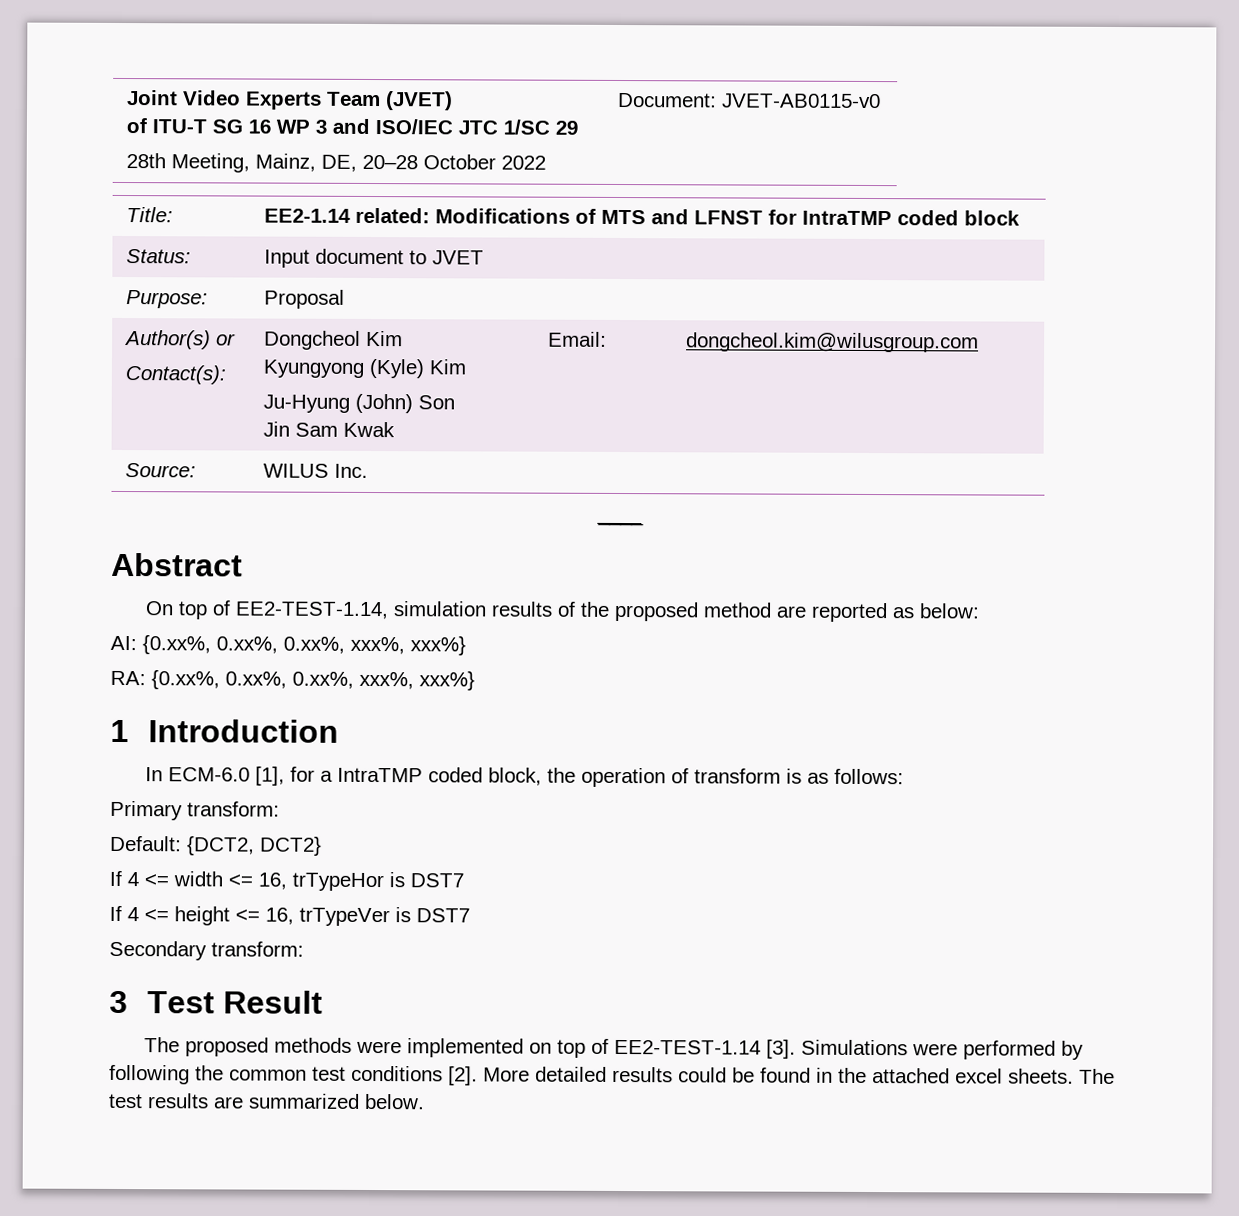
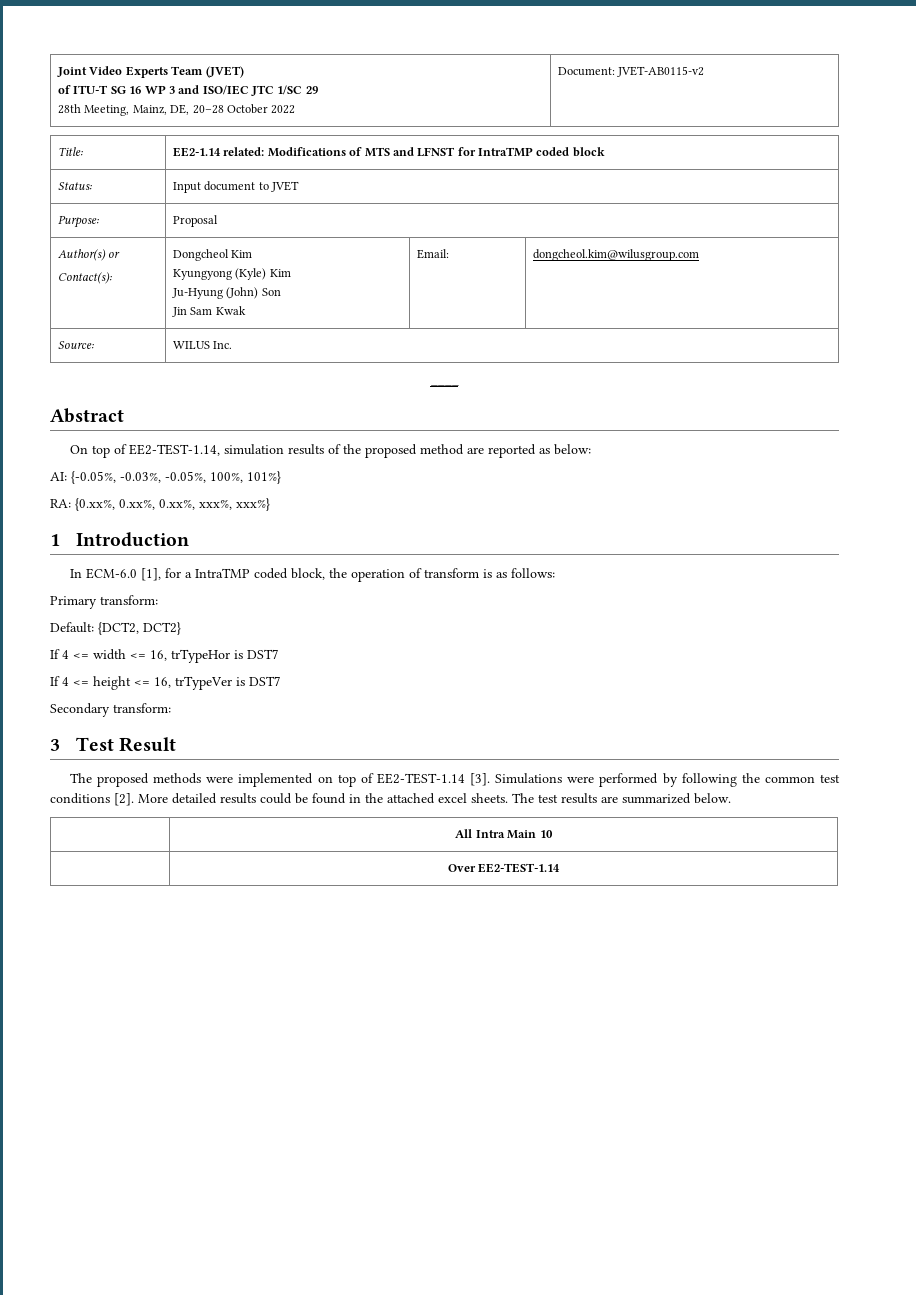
  Joint Video Experts Team (JVET)
  of ITU-T SG 16 WP 3 and ISO/IEC JTC 1/SC 29
- 28th Meeting, Mainz, DE, 20–28 October 2022 | Document: JVET-AB0115-v0
+ 28th Meeting, Mainz, DE, 20–28 October 2022 | Document: JVET-AB0115-v2
- AI: {0.xx%, 0.xx%, 0.xx%, xxx%, xxx%}
+ AI: {-0.05%, -0.03%, -0.05%, 100%, 101%}
+ | All Intra Main 10
+ | Over EE2-TEST-1.14

